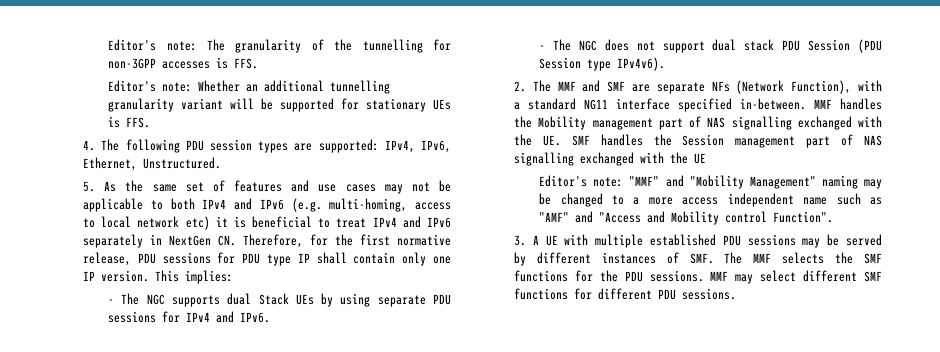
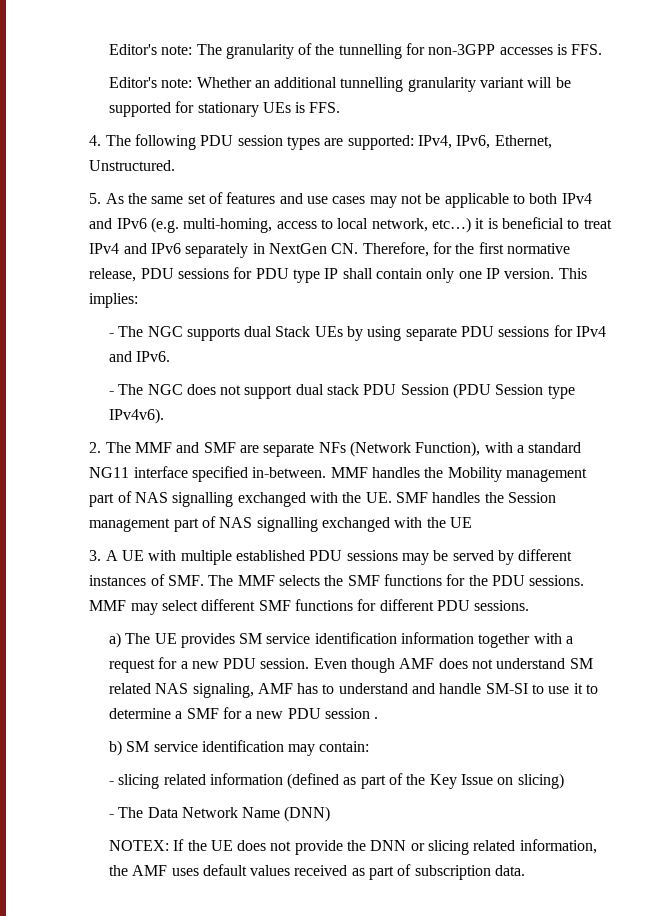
- 5. As the same set of features and use cases may not be applicable to both IPv4 and IPv6 (e.g. multi-homing, access to local network etc) it is beneficial to treat IPv4 and IPv6 separately in NextGen CN. Therefore, for the first normative release, PDU sessions for PDU type IP shall contain only one IP version.
+ 5. As the same set of features and use cases may not be applicable to both IPv4 and IPv6 (e.g. multi-homing, access to local network, etc…) it is beneficial to treat IPv4 and IPv6 separately in NextGen CN. Therefore, for the first normative release, PDU sessions for PDU type IP shall contain only one IP version.
- Editor's note: "MMF" and "Mobility Management" naming may be changed to a more access independent name such as "AMF" and "Access and Mobility control Function".
+ a) The UE provides SM service identification information together with a request for a new PDU session. Even though AMF does not understand SM related NAS signaling, AMF has to understand and handle SM-SI to use it to determine a SMF for a new PDU session .
+ b) SM service identification may contain:
+ - slicing related information (defined as part of the Key Issue on slicing)
+ - The Data Network Name (DNN)
+ NOTEX: If the UE does not provide the DNN or slicing related information, the AMF uses default values received as part of subscription data.

